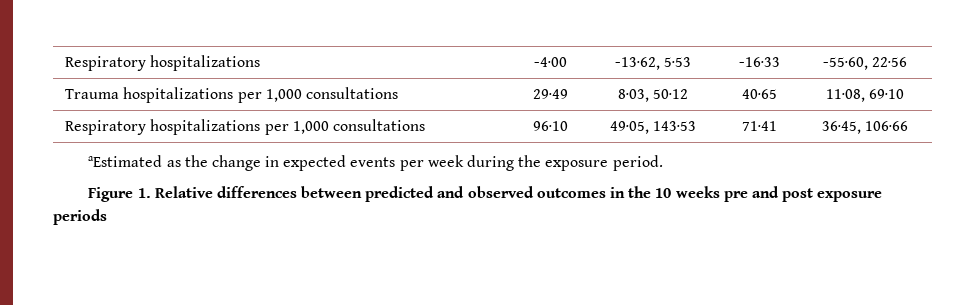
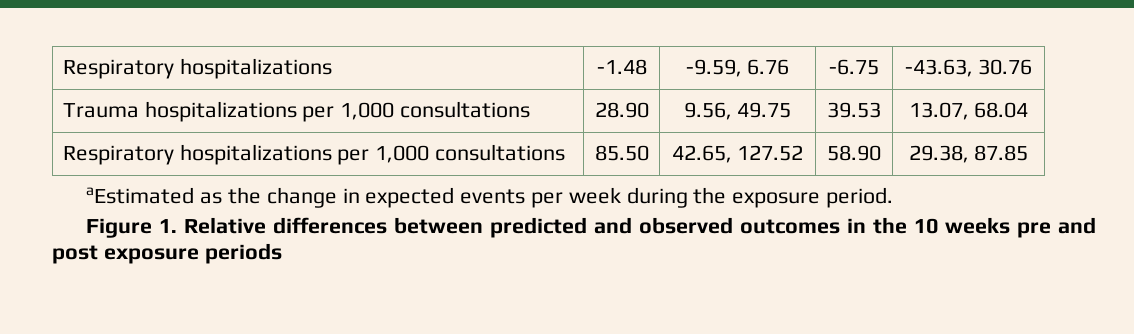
- Respiratory hospitalizations | -4·00 | -13·62, 5·53 | -16·33 | -55·60, 22·56
+ Respiratory hospitalizations | -1.48 | -9.59, 6.76 | -6.75 | -43.63, 30.76
- Trauma hospitalizations per 1,000 consultations | 29·49 | 8·03, 50·12 | 40·65 | 11·08, 69·10
+ Trauma hospitalizations per 1,000 consultations | 28.90 | 9.56, 49.75 | 39.53 | 13.07, 68.04
- Respiratory hospitalizations per 1,000 consultations | 96·10 | 49·05, 143·53 | 71·41 | 36·45, 106·66
+ Respiratory hospitalizations per 1,000 consultations | 85.50 | 42.65, 127.52 | 58.90 | 29.38, 87.85

